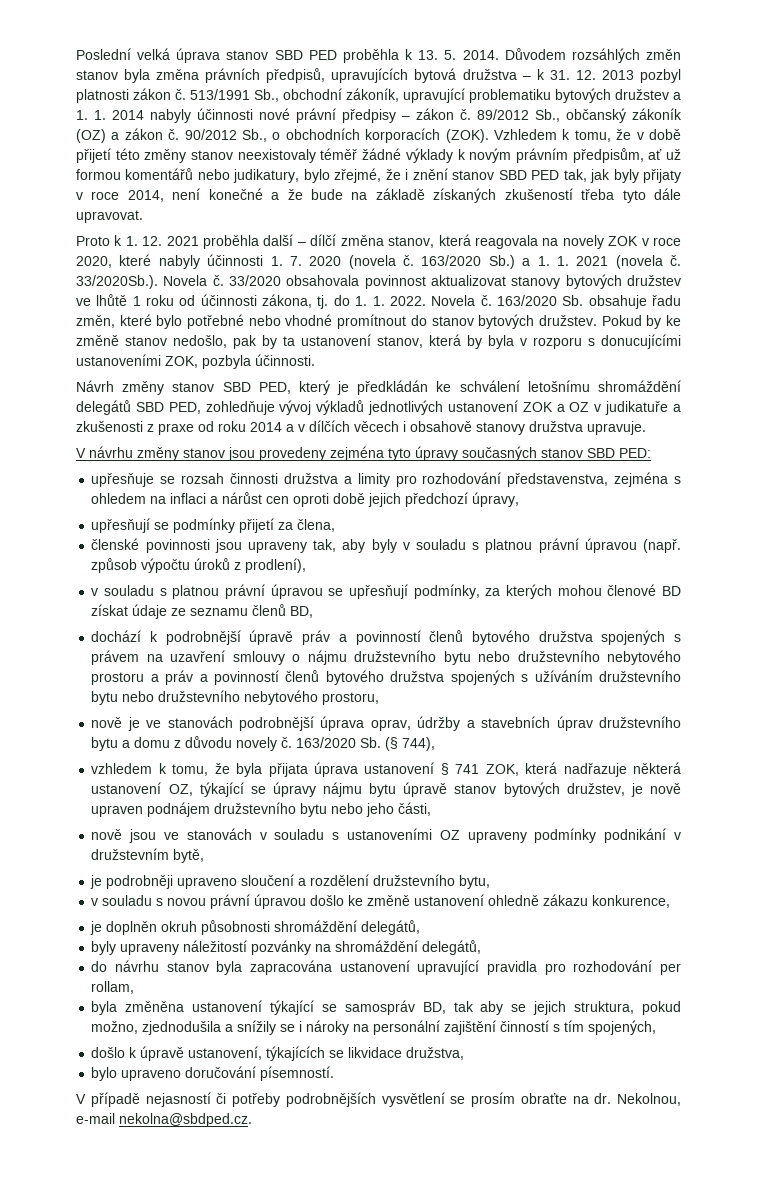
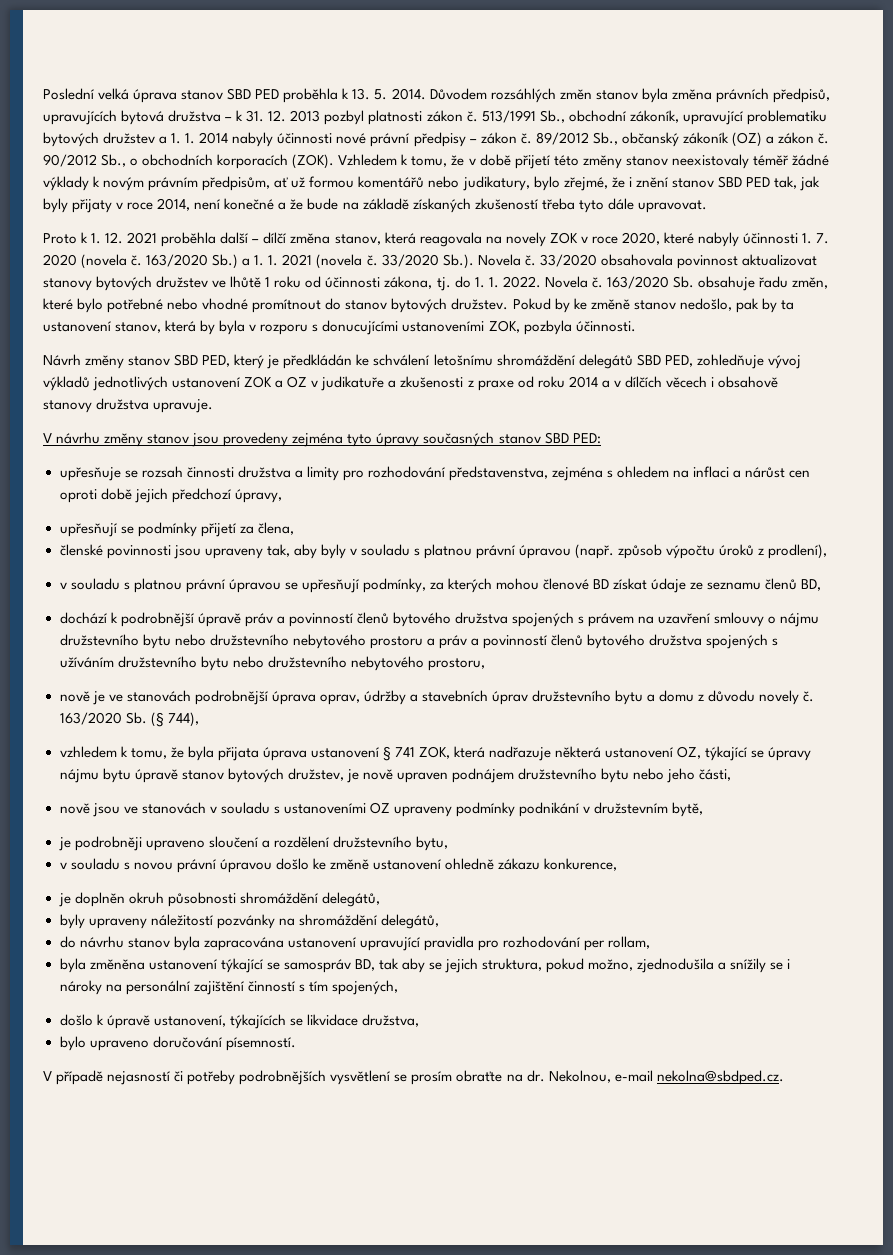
- 33/2020Sb.). Novela č.
+ 33/2020 Sb.). Novela č.

